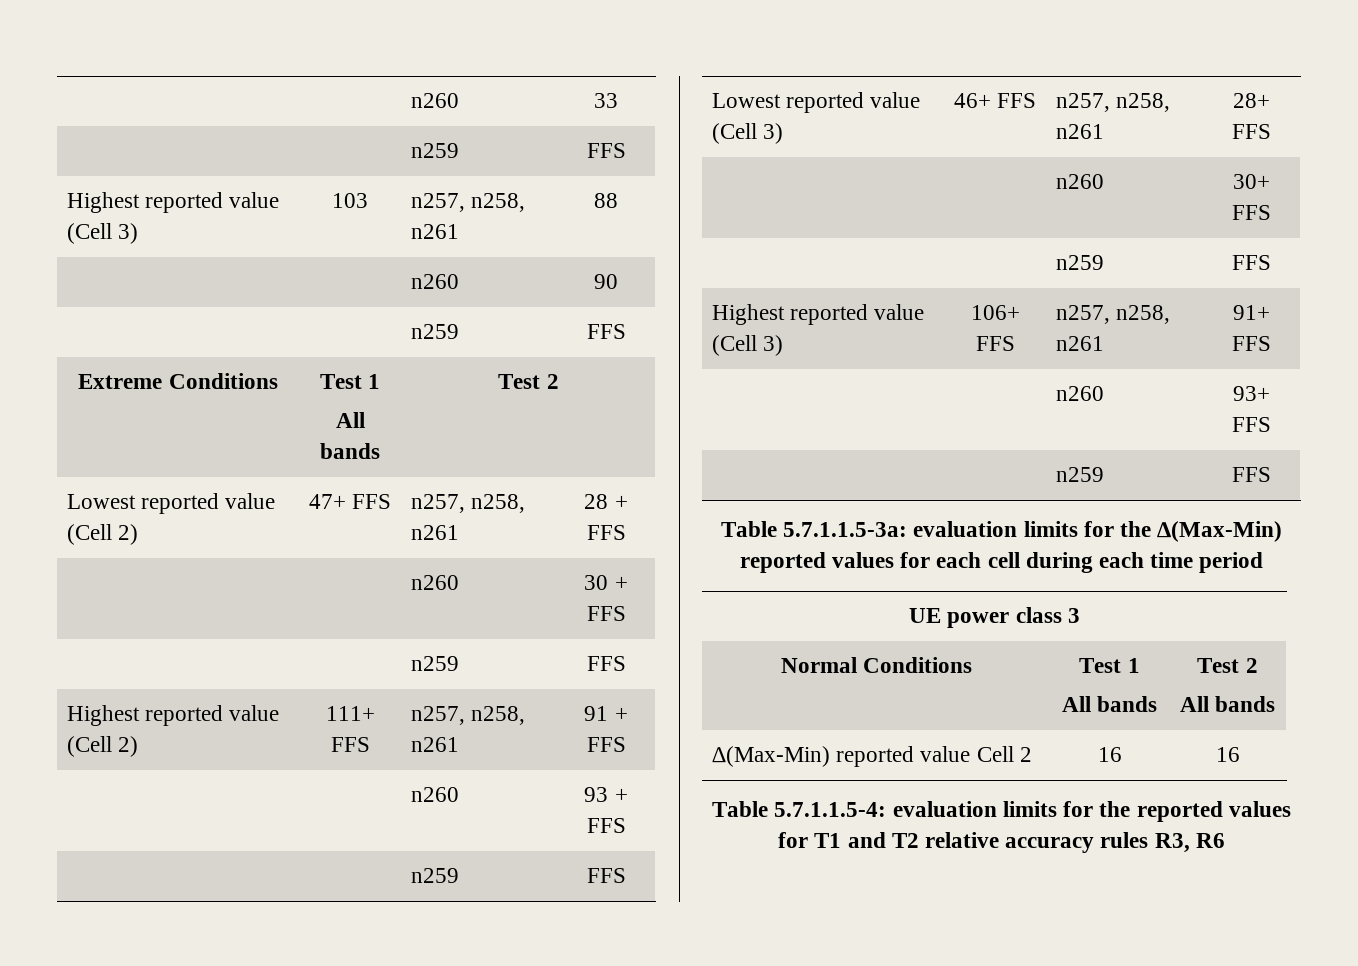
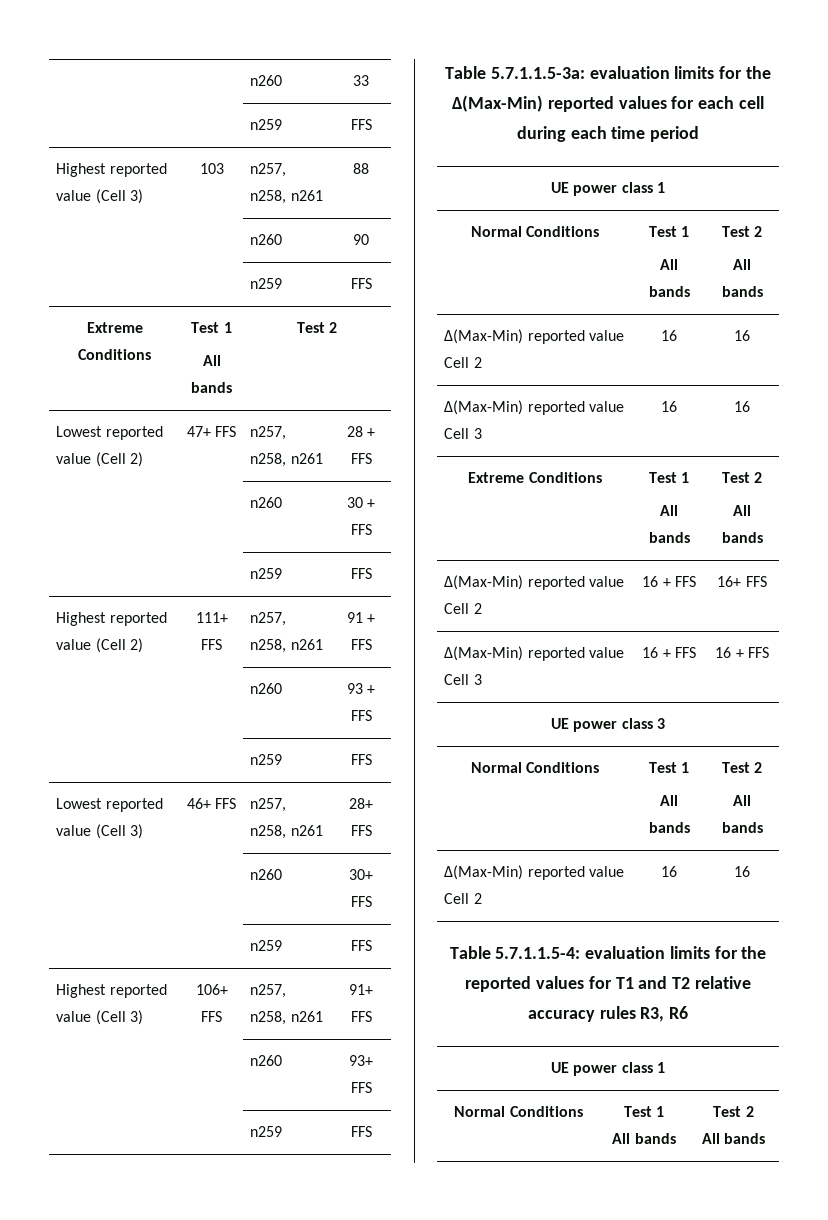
  Table 5.7.1.1.5-3a: evaluation limits for the ∆(Max-Min) reported values for each cell during each time period
+ UE power class 1
+ Normal Conditions | Test 1
+ All bands | Test 2
+ All bands
+ ∆(Max-Min) reported value Cell 2 | 16 | 16
+ ∆(Max-Min) reported value Cell 3 | 16 | 16
+ Extreme Conditions | Test 1
+ All bands | Test 2
+ All bands
+ ∆(Max-Min) reported value Cell 2 | 16 + FFS | 16+ FFS
+ ∆(Max-Min) reported value Cell 3 | 16 + FFS | 16 + FFS
  Table 5.7.1.1.5-4: evaluation limits for the reported values for T1 and T2 relative accuracy rules R3, R6
+ UE power class 1
+ Normal Conditions | Test 1
+ All bands | Test 2
+ All bands

